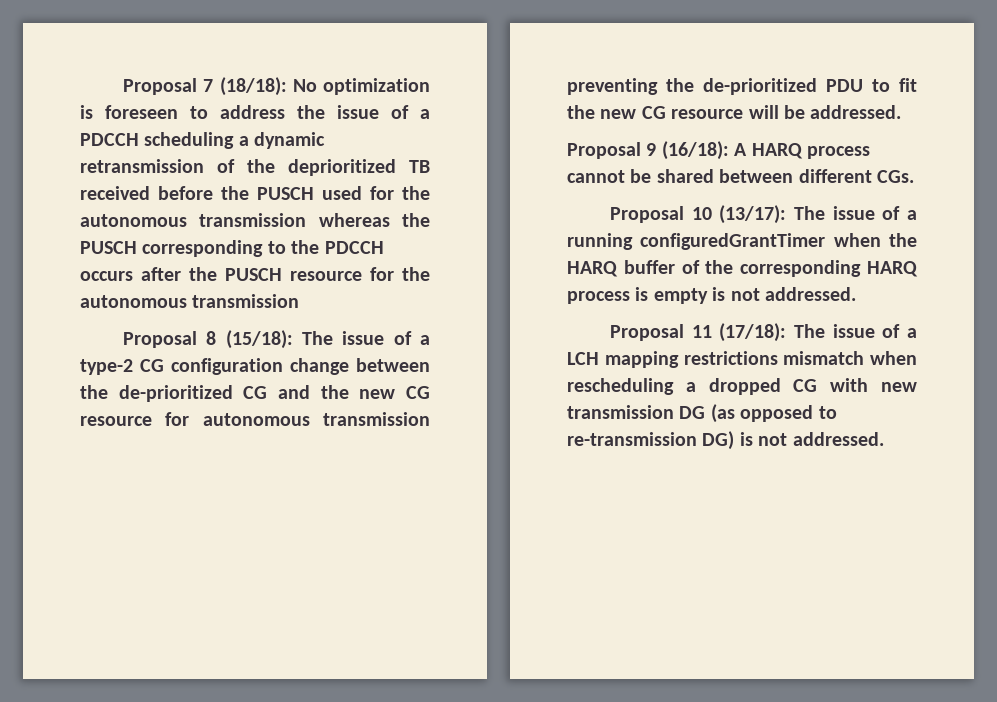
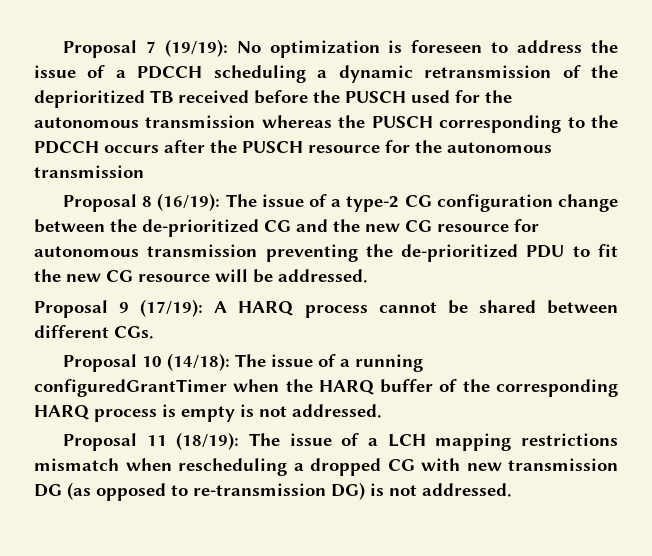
- Proposal 7 (18/18): No optimization is foreseen to address the issue of a PDCCH scheduling a dynamic retransmission of the deprioritized TB received before the PUSCH used for the autonomous transmission whereas the PUSCH corresponding to the PDCCH occurs after the PUSCH resource for the autonomous transmission
+ Proposal 7 (19/19): No optimization is foreseen to address the issue of a PDCCH scheduling a dynamic retransmission of the deprioritized TB received before the PUSCH used for the autonomous transmission whereas the PUSCH corresponding to the PDCCH occurs after the PUSCH resource for the autonomous transmission
- Proposal 8 (15/18): The issue of a type-2 CG configuration change between the de-prioritized CG and the new CG resource for autonomous transmission preventing the de-prioritized PDU to fit the new CG resource will be addressed.
+ Proposal 8 (16/19): The issue of a type-2 CG configuration change between the de-prioritized CG and the new CG resource for autonomous transmission preventing the de-prioritized PDU to fit the new CG resource will be addressed.
- Proposal 9 (16/18): A HARQ process cannot be shared between different CGs.
+ Proposal 9 (17/19): A HARQ process cannot be shared between different CGs.
- Proposal 10 (13/17): The issue of a running configuredGrantTimer when the HARQ buffer of the corresponding HARQ process is empty is not addressed.
+ Proposal 10 (14/18): The issue of a running configuredGrantTimer when the HARQ buffer of the corresponding HARQ process is empty is not addressed.
- Proposal 11 (17/18): The issue of a LCH mapping restrictions mismatch when rescheduling a dropped CG with new transmission DG (as opposed to re-transmission DG) is not addressed.
+ Proposal 11 (18/19): The issue of a LCH mapping restrictions mismatch when rescheduling a dropped CG with new transmission DG (as opposed to re-transmission DG) is not addressed.

